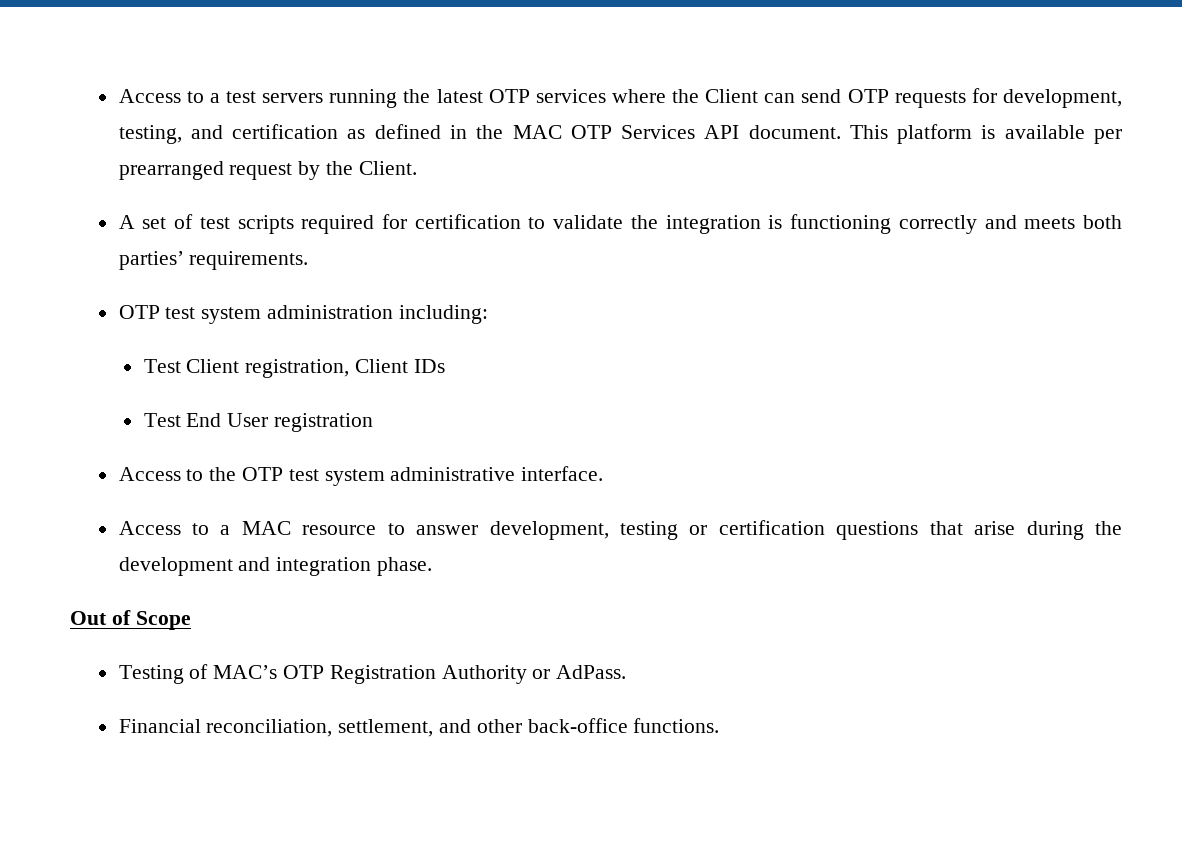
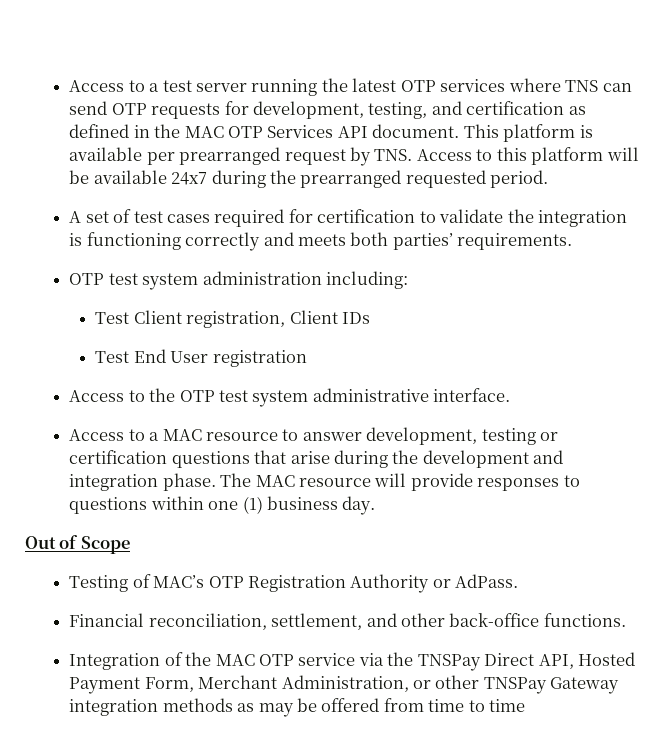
- Access to a test servers running the latest OTP services where the Client can send OTP requests for development, testing, and certification as defined in the MAC OTP Services API document.
+ Access to a test server running the latest OTP services where TNS can send OTP requests for development, testing, and certification as defined in the MAC OTP Services API document.
- This platform is available per prearranged request by the Client.
+ This platform is available per prearranged request by TNS. Access to this platform will be available 24x7 during the prearranged requested period.
- A set of test scripts required for certification to validate the integration is functioning correctly and meets both parties’ requirements.
+ A set of test cases required for certification to validate the integration is functioning correctly and meets both parties’ requirements.
+ The MAC resource will provide responses to questions within one (1) business day.
+ Integration of the MAC OTP service via the TNSPay Direct API, Hosted Payment Form, Merchant Administration, or other TNSPay Gateway integration methods as may be offered from time to time

